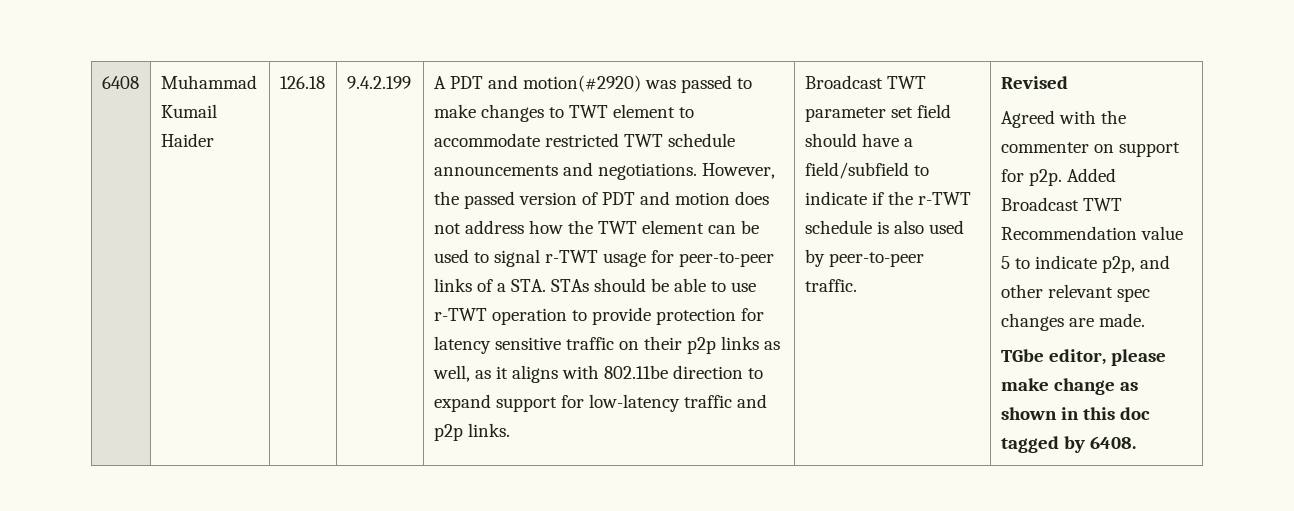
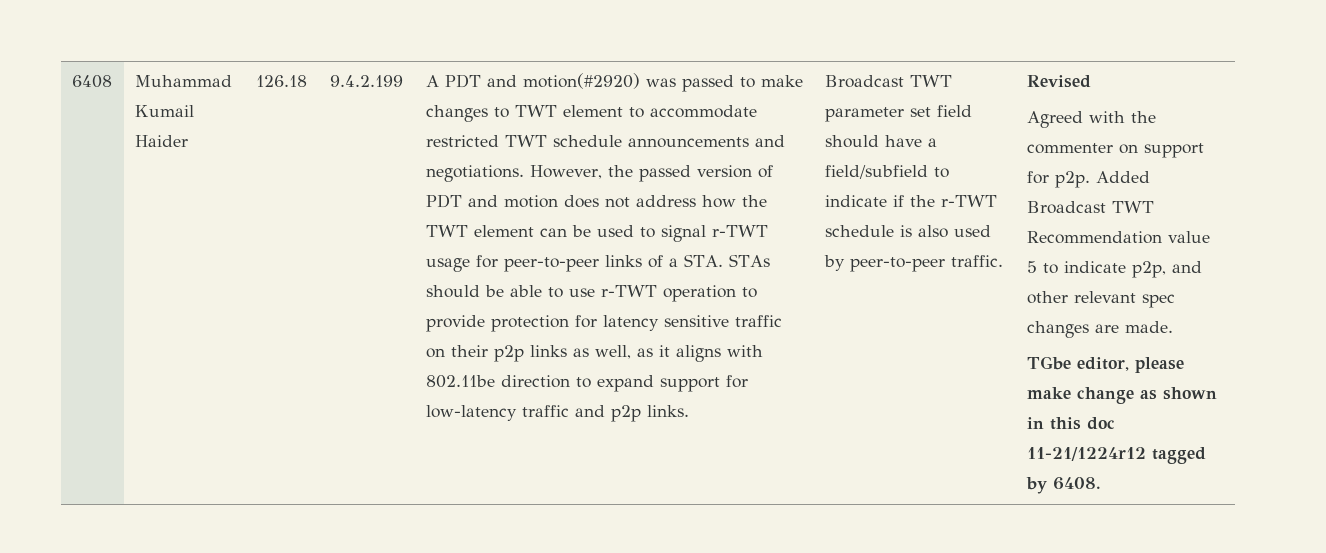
- TGbe editor, please make change as shown in this doc tagged by 6408.
+ TGbe editor, please make change as shown in this doc 11-21/1224r12 tagged by 6408.

